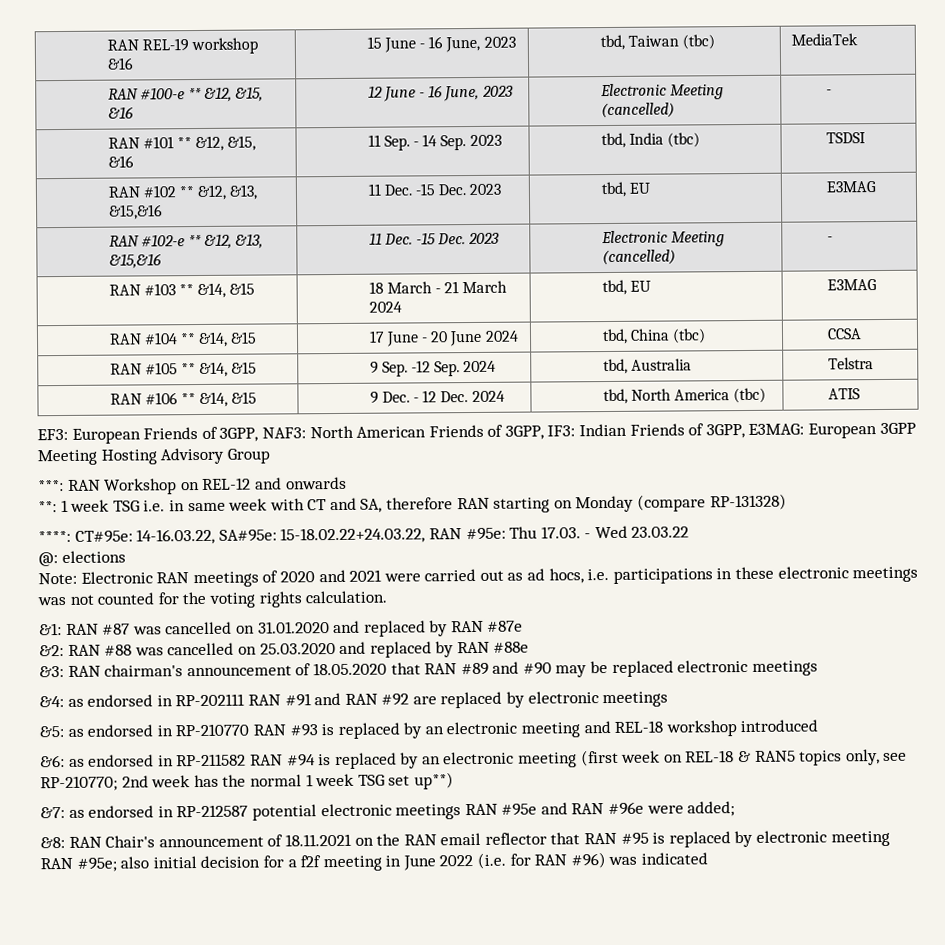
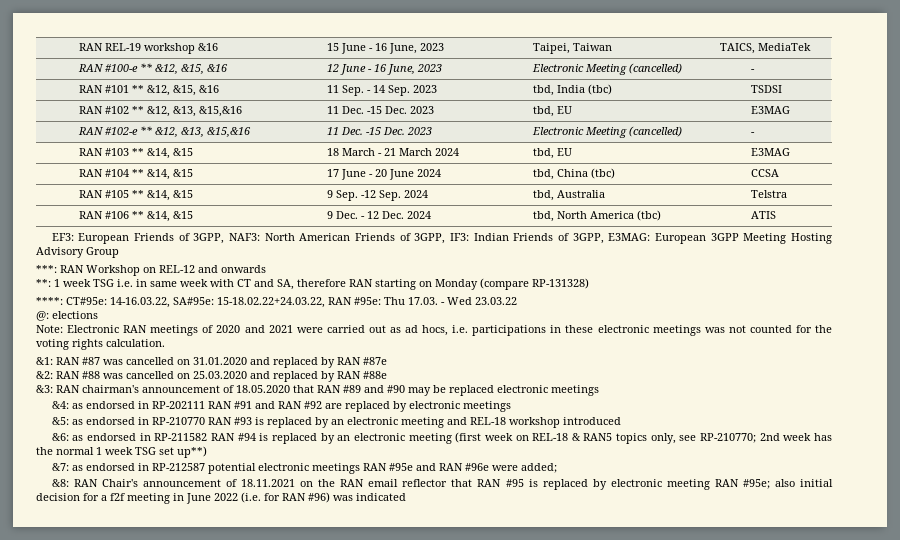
- RAN REL-19 workshop &16 | 15 June - 16 June, 2023 | tbd, Taiwan (tbc) | MediaTek
+ RAN REL-19 workshop &16 | 15 June - 16 June, 2023 | Taipei, Taiwan | TAICS, MediaTek

